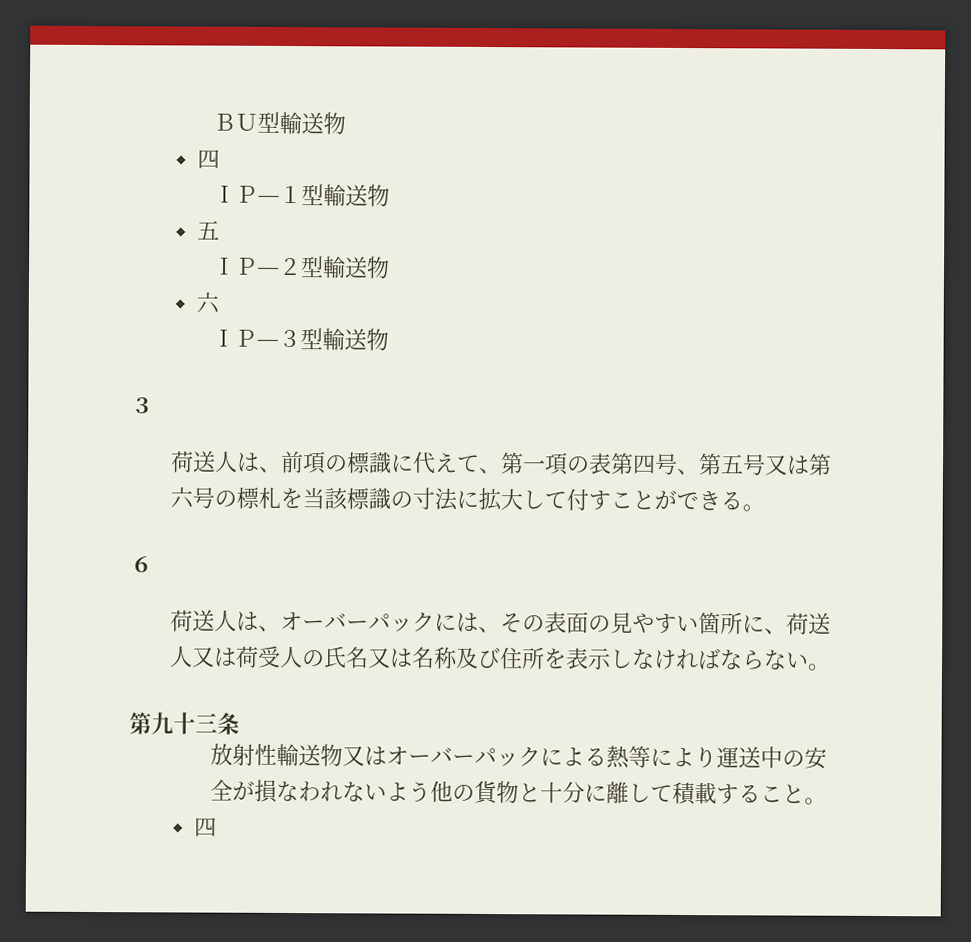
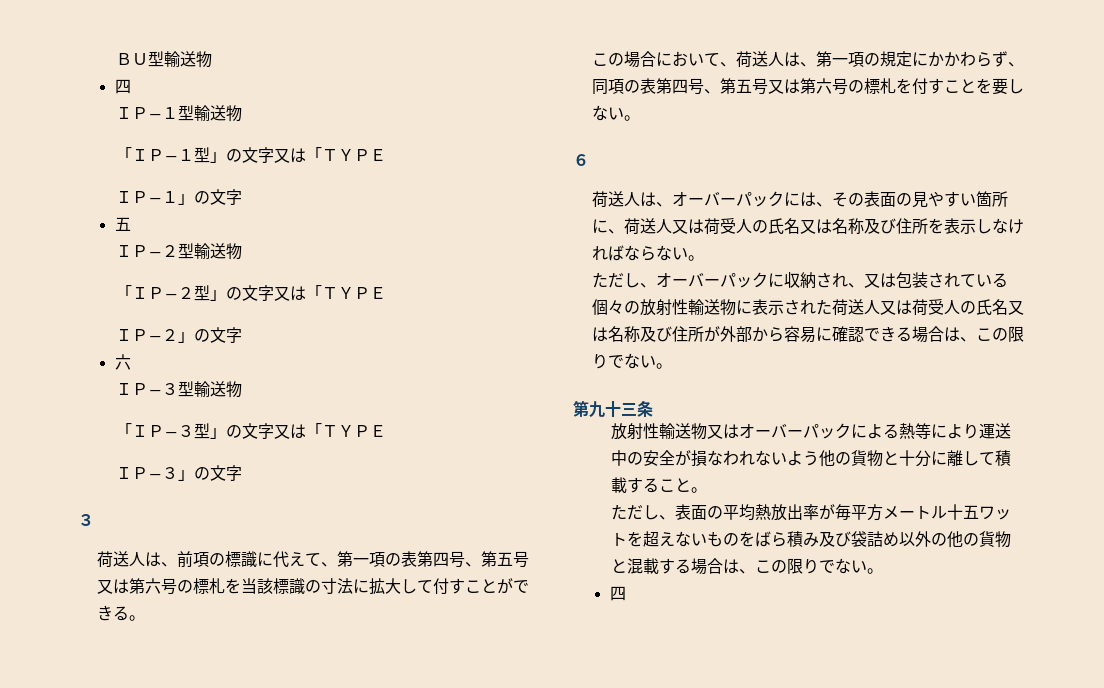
+ 「ＩＰ―１型」の文字又は「ＴＹＰＥ
+ ＩＰ―１」の文字
+ 「ＩＰ―２型」の文字又は「ＴＹＰＥ
+ ＩＰ―２」の文字
+ 「ＩＰ―３型」の文字又は「ＴＹＰＥ
+ ＩＰ―３」の文字
+ この場合において、荷送人は、第一項の規定にかかわらず、同項の表第四号、第五号又は第六号の標札を付すことを要しない。
+ ただし、オーバーパックに収納され、又は包装されている個々の放射性輸送物に表示された荷送人又は荷受人の氏名又は名称及び住所が外部から容易に確認できる場合は、この限りでない。
+ ただし、表面の平均熱放出率が毎平方メートル十五ワットを超えないものをばら積み及び袋詰め以外の他の貨物と混載する場合は、この限りでない。

